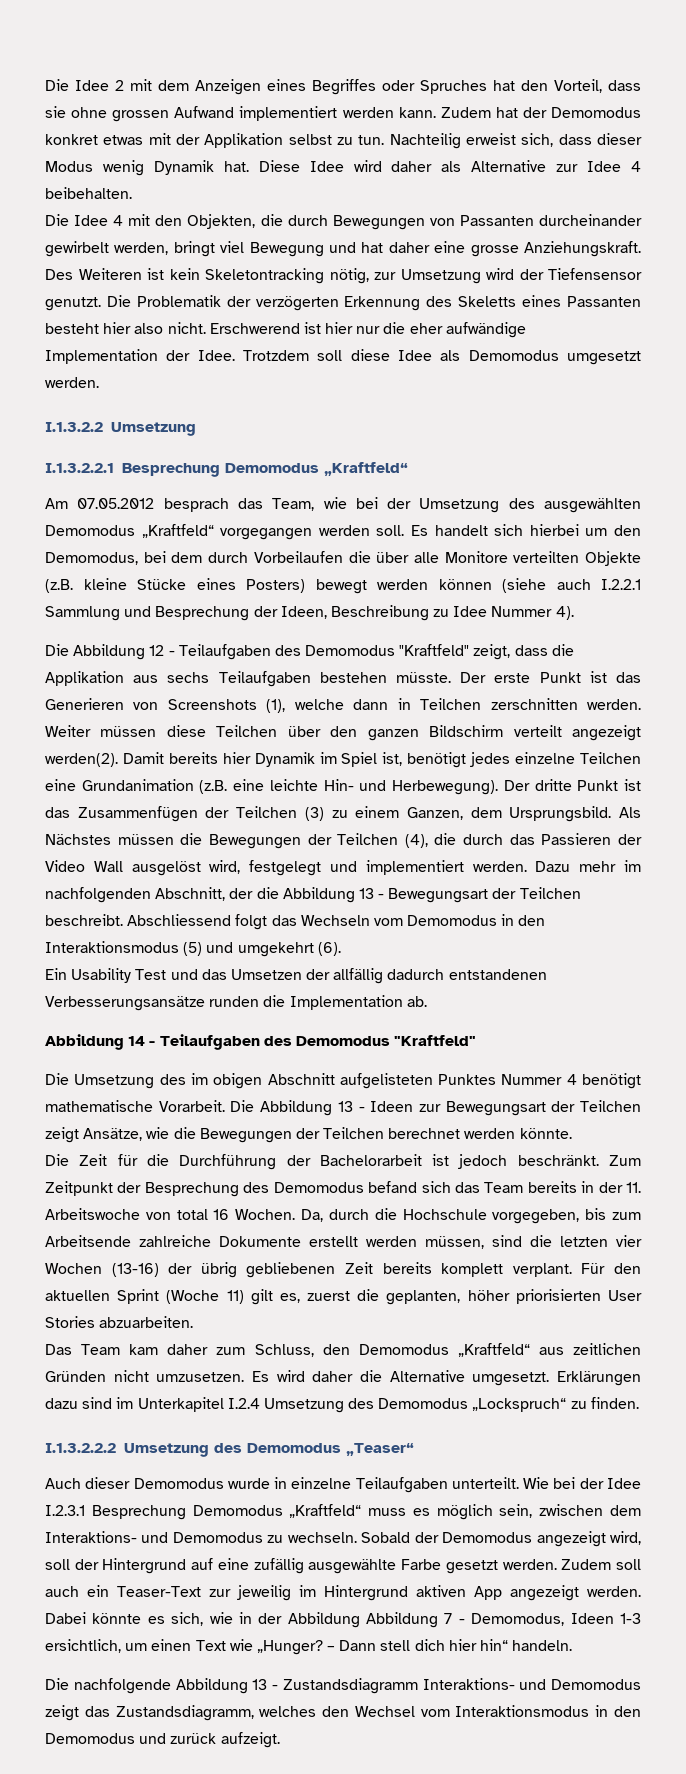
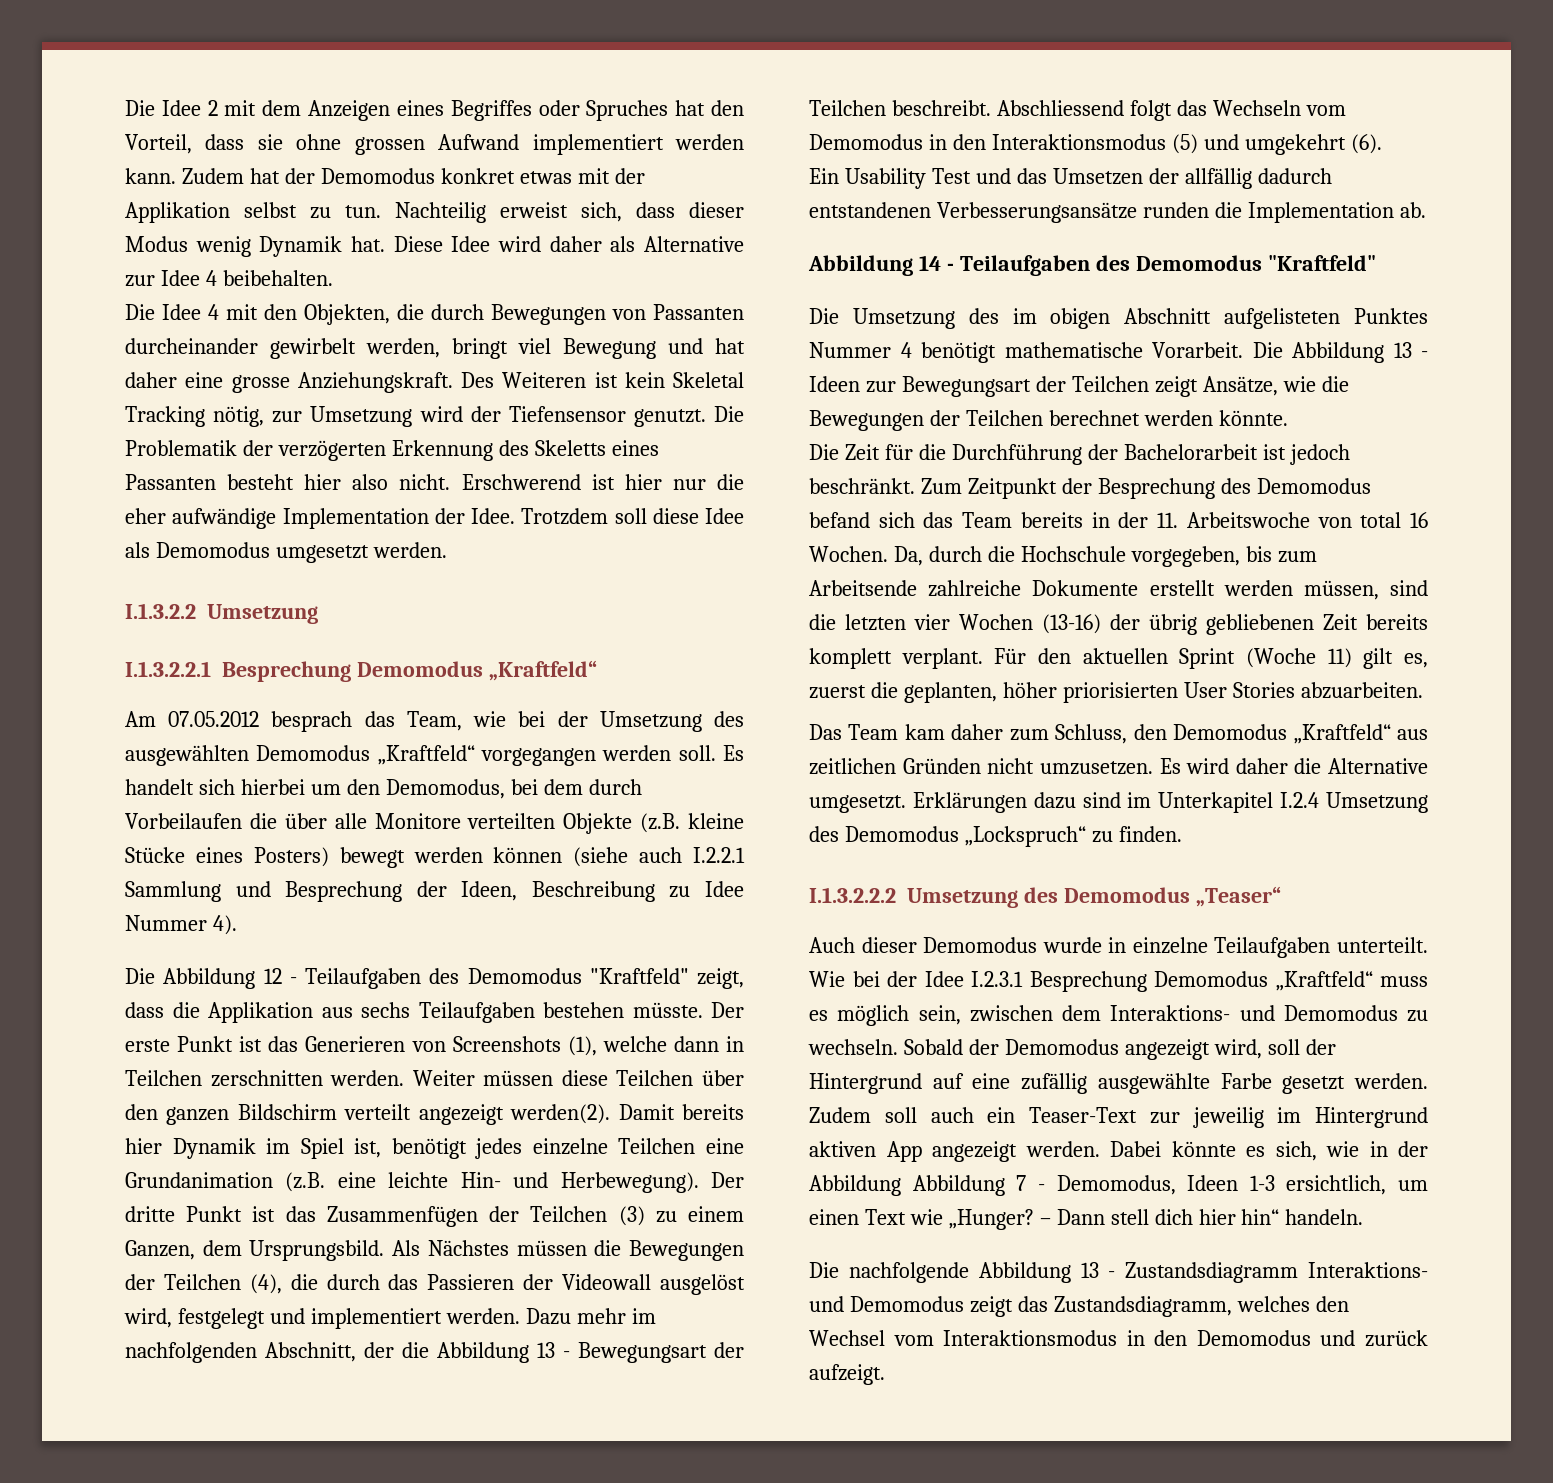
- Des Weiteren ist kein Skeletontracking nötig, zur Umsetzung wird der Tiefensensor genutzt.
+ Des Weiteren ist kein Skeletal Tracking nötig, zur Umsetzung wird der Tiefensensor genutzt.
- Als Nächstes müssen die Bewegungen der Teilchen (4), die durch das Passieren der Video Wall ausgelöst wird, festgelegt und implementiert werden.
+ Als Nächstes müssen die Bewegungen der Teilchen (4), die durch das Passieren der Videowall ausgelöst wird, festgelegt und implementiert werden.

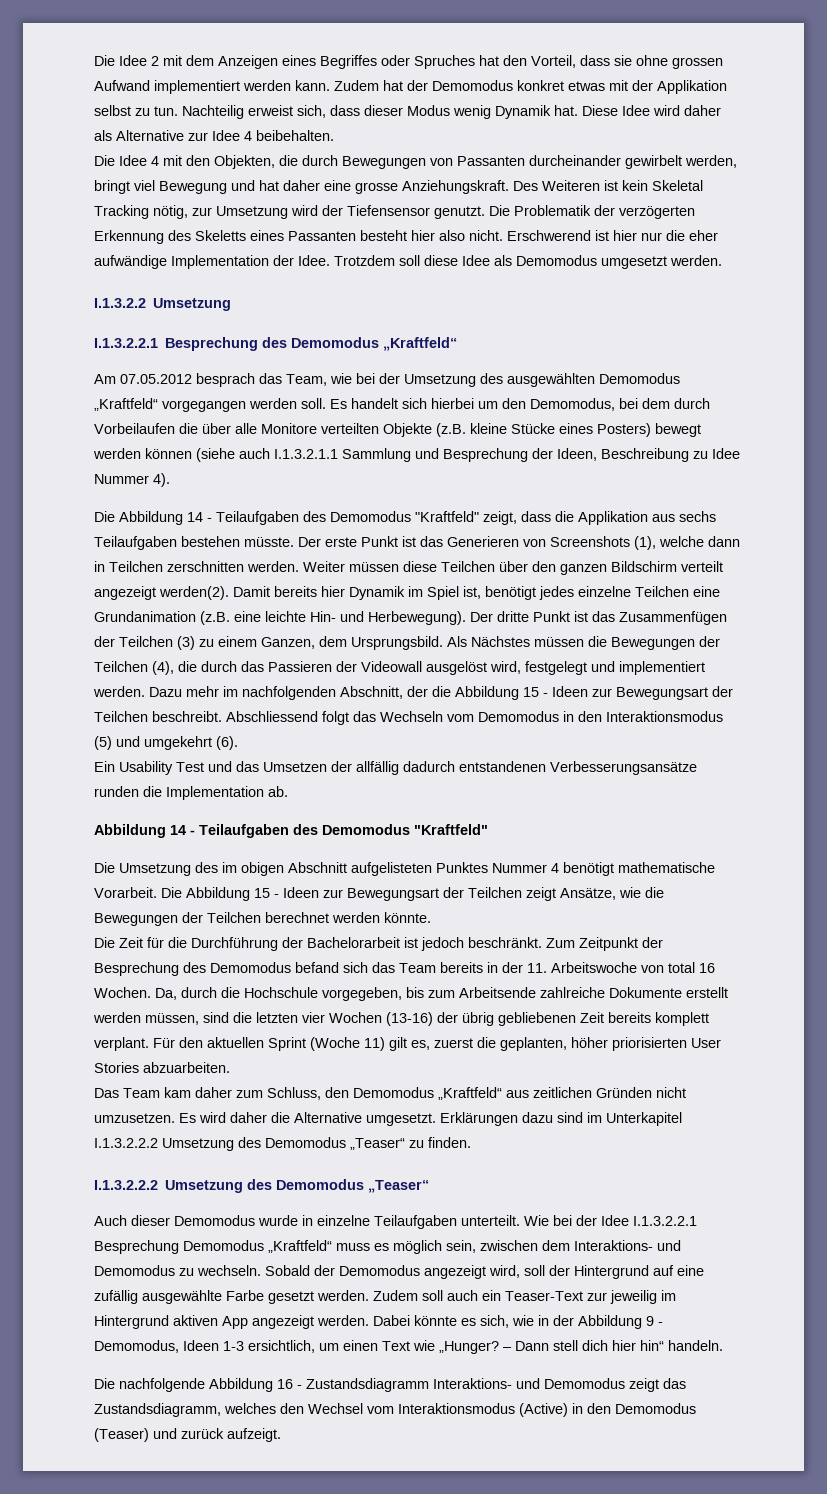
- I.1.3.2.2.1 Besprechung Demomodus „Kraftfeld“
+ I.1.3.2.2.1 Besprechung des Demomodus „Kraftfeld“
- Es handelt sich hierbei um den Demomodus, bei dem durch Vorbeilaufen die über alle Monitore verteilten Objekte (z.B. kleine Stücke eines Posters) bewegt werden können (siehe auch I.2.2.1 Sammlung und Besprechung der Ideen, Beschreibung zu Idee Nummer 4).
+ Es handelt sich hierbei um den Demomodus, bei dem durch Vorbeilaufen die über alle Monitore verteilten Objekte (z.B. kleine Stücke eines Posters) bewegt werden können (siehe auch I.1.3.2.1.1 Sammlung und Besprechung der Ideen, Beschreibung zu Idee Nummer 4).
- Die Abbildung 12 - Teilaufgaben des Demomodus "Kraftfeld" zeigt, dass die Applikation aus sechs Teilaufgaben bestehen müsste.
+ Die Abbildung 14 - Teilaufgaben des Demomodus "Kraftfeld" zeigt, dass die Applikation aus sechs Teilaufgaben bestehen müsste.
- Dazu mehr im nachfolgenden Abschnitt, der die Abbildung 13 - Bewegungsart der Teilchen beschreibt.
+ Dazu mehr im nachfolgenden Abschnitt, der die Abbildung 15 - Ideen zur Bewegungsart der Teilchen beschreibt.
- Die Abbildung 13 - Ideen zur Bewegungsart der Teilchen zeigt Ansätze, wie die Bewegungen der Teilchen berechnet werden könnte.
+ Die Abbildung 15 - Ideen zur Bewegungsart der Teilchen zeigt Ansätze, wie die Bewegungen der Teilchen berechnet werden könnte.
- Erklärungen dazu sind im Unterkapitel I.2.4 Umsetzung des Demomodus „Lockspruch“ zu finden.
+ Erklärungen dazu sind im Unterkapitel I.1.3.2.2.2 Umsetzung des Demomodus „Teaser“ zu finden.
- Wie bei der Idee I.2.3.1 Besprechung Demomodus „Kraftfeld“ muss es möglich sein, zwischen dem Interaktions- und Demomodus zu wechseln.
+ Wie bei der Idee I.1.3.2.2.1 Besprechung Demomodus „Kraftfeld“ muss es möglich sein, zwischen dem Interaktions- und Demomodus zu wechseln.
- Dabei könnte es sich, wie in der Abbildung Abbildung 7 - Demomodus, Ideen 1-3 ersichtlich, um einen Text wie „Hunger?
+ Dabei könnte es sich, wie in der Abbildung 9 - Demomodus, Ideen 1-3 ersichtlich, um einen Text wie „Hunger?
- Die nachfolgende Abbildung 13 - Zustandsdiagramm Interaktions- und Demomodus zeigt das Zustandsdiagramm, welches den Wechsel vom Interaktionsmodus in den Demomodus und zurück aufzeigt.
+ Die nachfolgende Abbildung 16 - Zustandsdiagramm Interaktions- und Demomodus zeigt das Zustandsdiagramm, welches den Wechsel vom Interaktionsmodus (Active) in den Demomodus (Teaser) und zurück aufzeigt.

